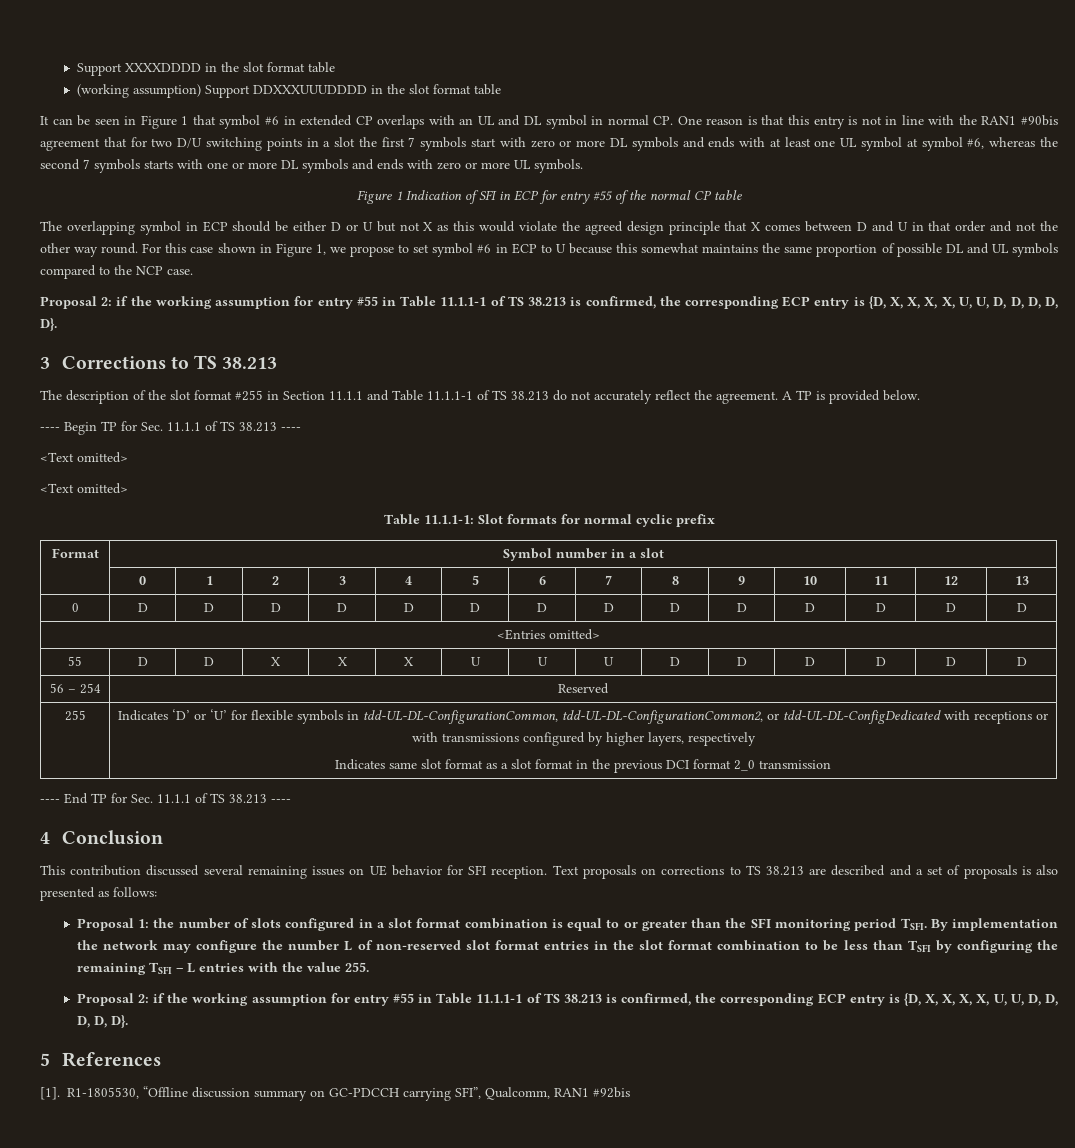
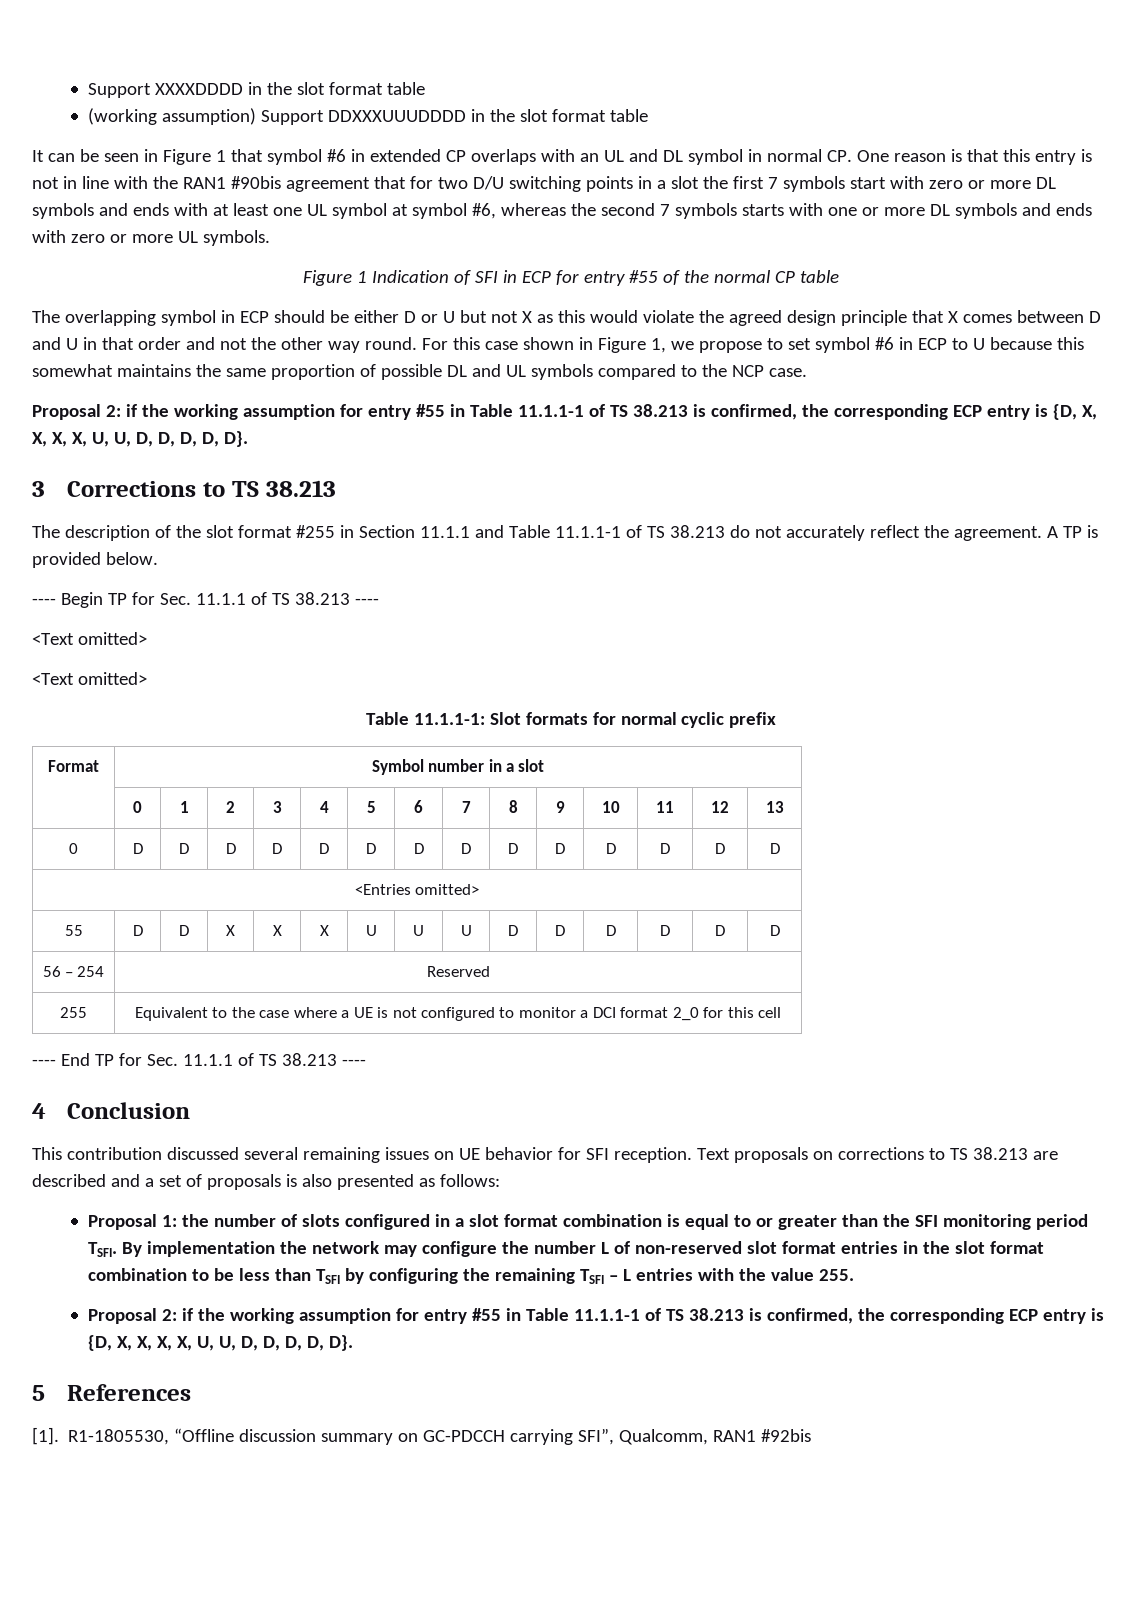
- 255 | Indicates ‘D’ or ‘U’ for flexible symbols in tdd-UL-DL-ConfigurationCommon, tdd-UL-DL-ConfigurationCommon2, or tdd-UL-DL-ConfigDedicated with receptions or with transmissions configured by higher layers, respectively
- Indicates same slot format as a slot format in the previous DCI format 2_0 transmission
+ 255 | Equivalent to the case where a UE is not configured to monitor a DCI format 2_0 for this cell

